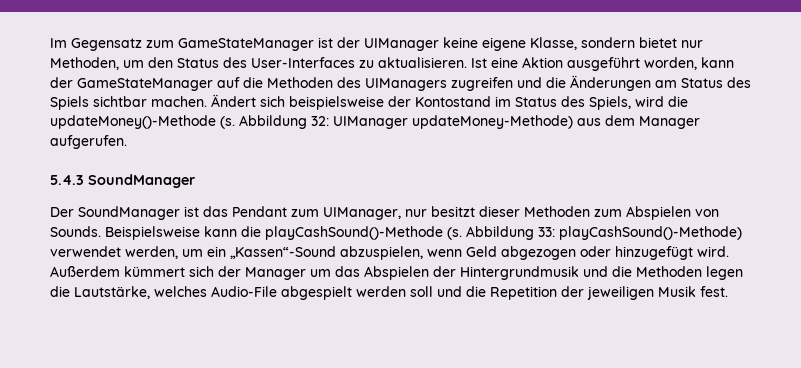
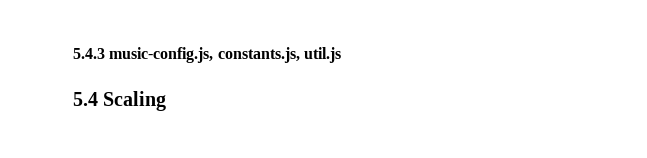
- Im Gegensatz zum GameStateManager ist der UIManager keine eigene Klasse, sondern bietet nur Methoden, um den Status des User-Interfaces zu aktualisieren. Ist eine Aktion ausgeführt worden, kann der GameStateManager auf die Methoden des UIManagers zugreifen und die Änderungen am Status des Spiels sichtbar machen. Ändert sich beispielsweise der Kontostand im Status des Spiels, wird die updateMoney()-Methode (s. Abbildung 32: UIManager updateMoney-Methode) aus dem Manager aufgerufen.
- 5.4.3 SoundManager
- Der SoundManager ist das Pendant zum UIManager, nur besitzt dieser Methoden zum Abspielen von Sounds. Beispielsweise kann die playCashSound()-Methode (s. Abbildung 33: playCashSound()-Methode) verwendet werden, um ein „Kassen“-Sound abzuspielen, wenn Geld abgezogen oder hinzugefügt wird. Außerdem kümmert sich der Manager um das Abspielen der Hintergrundmusik und die Methoden legen die Lautstärke, welches Audio-File abgespielt werden soll und die Repetition der jeweiligen Musik fest.
+ 5.4.3 music-config.js, constants.js, util.js
+ 5.4 Scaling

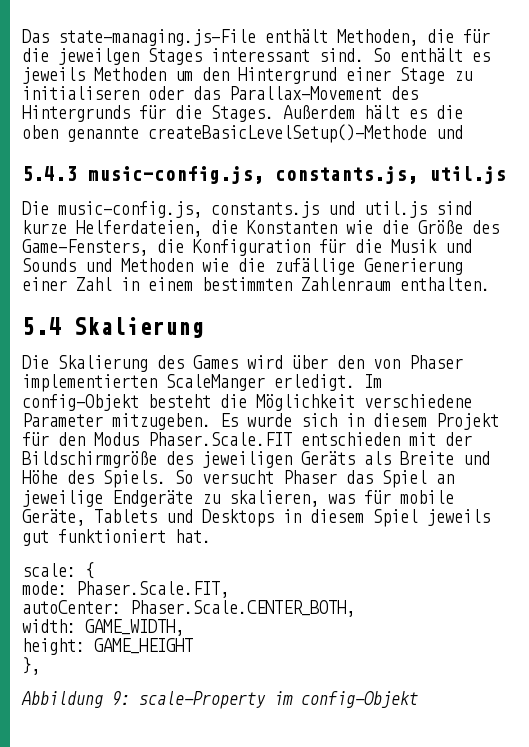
+ Das state-managing.js-File enthält Methoden, die für die jeweilgen Stages interessant sind. So enthält es jeweils Methoden um den Hintergrund einer Stage zu initialiseren oder das Parallax-Movement des Hintergrunds für die Stages. Außerdem hält es die oben genannte createBasicLevelSetup()-Methode und
  5.4.3 music-config.js, constants.js, util.js
- 5.4 Scaling
+ Die music-config.js, constants.js und util.js sind kurze Helferdateien, die Konstanten wie die Größe des Game-Fensters, die Konfiguration für die Musik und Sounds und Methoden wie die zufällige Generierung einer Zahl in einem bestimmten Zahlenraum enthalten.
+ 5.4 Skalierung
+ Die Skalierung des Games wird über den von Phaser implementierten ScaleManger erledigt. Im config-Objekt besteht die Möglichkeit verschiedene Parameter mitzugeben. Es wurde sich in diesem Projekt für den Modus Phaser.Scale.FIT entschieden mit der Bildschirmgröße des jeweiligen Geräts als Breite und Höhe des Spiels. So versucht Phaser das Spiel an jeweilige Endgeräte zu skalieren, was für mobile Geräte, Tablets und Desktops in diesem Spiel jeweils gut funktioniert hat.
+ scale: {
+ mode: Phaser.Scale.FIT,
+ autoCenter: Phaser.Scale.CENTER_BOTH,
+ width: GAME_WIDTH,
+ height: GAME_HEIGHT
+ },
+ Abbildung 9: scale-Property im config-Objekt

